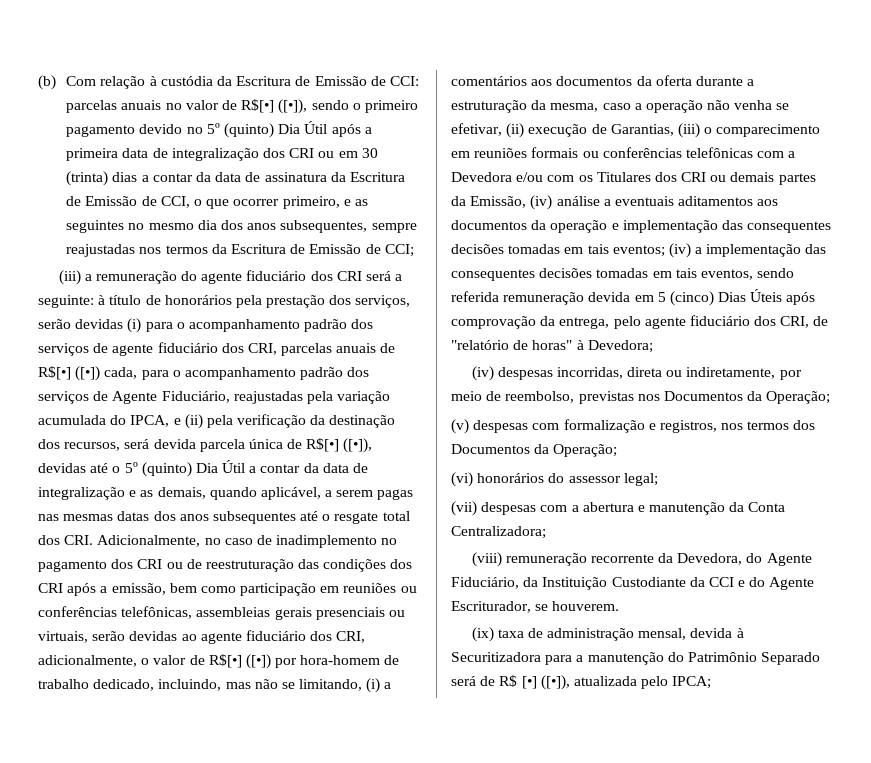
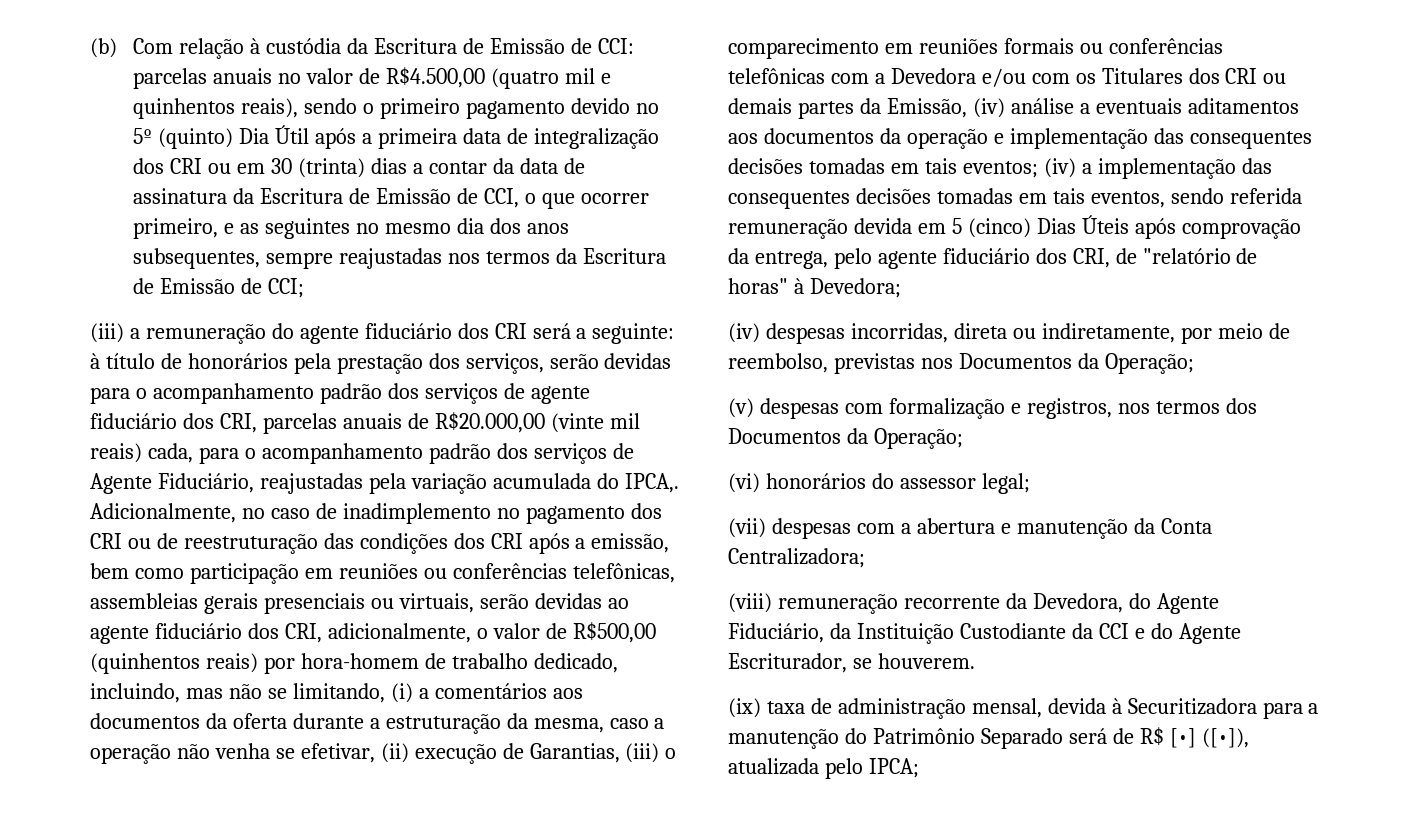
- parcelas anuais no valor de R$[•] ([•]), sendo o primeiro pagamento devido no 5º (quinto) Dia Útil após a primeira data de integralização dos CRI ou em 30 (trinta) dias a contar da data de assinatura da Escritura de Emissão de CCI, o que ocorrer primeiro, e as seguintes no mesmo dia dos anos subsequentes, sempre reajustadas nos termos da Escritura de Emissão de CCI;
+ parcelas anuais no valor de R$4.500,00 (quatro mil e quinhentos reais), sendo o primeiro pagamento devido no 5º (quinto) Dia Útil após a primeira data de integralização dos CRI ou em 30 (trinta) dias a contar da data de assinatura da Escritura de Emissão de CCI, o que ocorrer primeiro, e as seguintes no mesmo dia dos anos subsequentes, sempre reajustadas nos termos da Escritura de Emissão de CCI;
- à título de honorários pela prestação dos serviços, serão devidas (i) para o acompanhamento padrão dos serviços de agente fiduciário dos CRI, parcelas anuais de R$[•] ([•]) cada, para o acompanhamento padrão dos serviços de Agente Fiduciário, reajustadas pela variação acumulada do IPCA, e (ii) pela verificação da destinação dos recursos, será devida parcela única de R$[•] ([•]), devidas até o 5º (quinto) Dia Útil a contar da data de integralização e as demais, quando aplicável, a serem pagas nas mesmas datas dos anos subsequentes até o resgate total dos CRI. Adicionalmente, no caso de inadimplemento no pagamento dos CRI ou de reestruturação das condições dos CRI após a emissão, bem como participação em reuniões ou conferências telefônicas, assembleias gerais presenciais ou virtuais, serão devidas ao agente fiduciário dos CRI, adicionalmente, o valor de R$[•] ([•]) por hora-homem de trabalho dedicado, incluindo, mas não se limitando, (i) a comentários aos documentos da oferta durante a estruturação da mesma, caso a operação não venha se efetivar, (ii) execução de Garantias, (iii) o comparecimento em reuniões formais ou conferências telefônicas com a Devedora e/ou com os Titulares dos CRI ou demais partes da Emissão, (iv) análise a eventuais aditamentos aos documentos da operação e implementação das consequentes decisões tomadas em tais eventos;
+ à título de honorários pela prestação dos serviços, serão devidas para o acompanhamento padrão dos serviços de agente fiduciário dos CRI, parcelas anuais de R$20.000,00 (vinte mil reais) cada, para o acompanhamento padrão dos serviços de Agente Fiduciário, reajustadas pela variação acumulada do IPCA,. Adicionalmente, no caso de inadimplemento no pagamento dos CRI ou de reestruturação das condições dos CRI após a emissão, bem como participação em reuniões ou conferências telefônicas, assembleias gerais presenciais ou virtuais, serão devidas ao agente fiduciário dos CRI, adicionalmente, o valor de R$500,00 (quinhentos reais) por hora-homem de trabalho dedicado, incluindo, mas não se limitando, (i) a comentários aos documentos da oferta durante a estruturação da mesma, caso a operação não venha se efetivar, (ii) execução de Garantias, (iii) o comparecimento em reuniões formais ou conferências telefônicas com a Devedora e/ou com os Titulares dos CRI ou demais partes da Emissão, (iv) análise a eventuais aditamentos aos documentos da operação e implementação das consequentes decisões tomadas em tais eventos;

